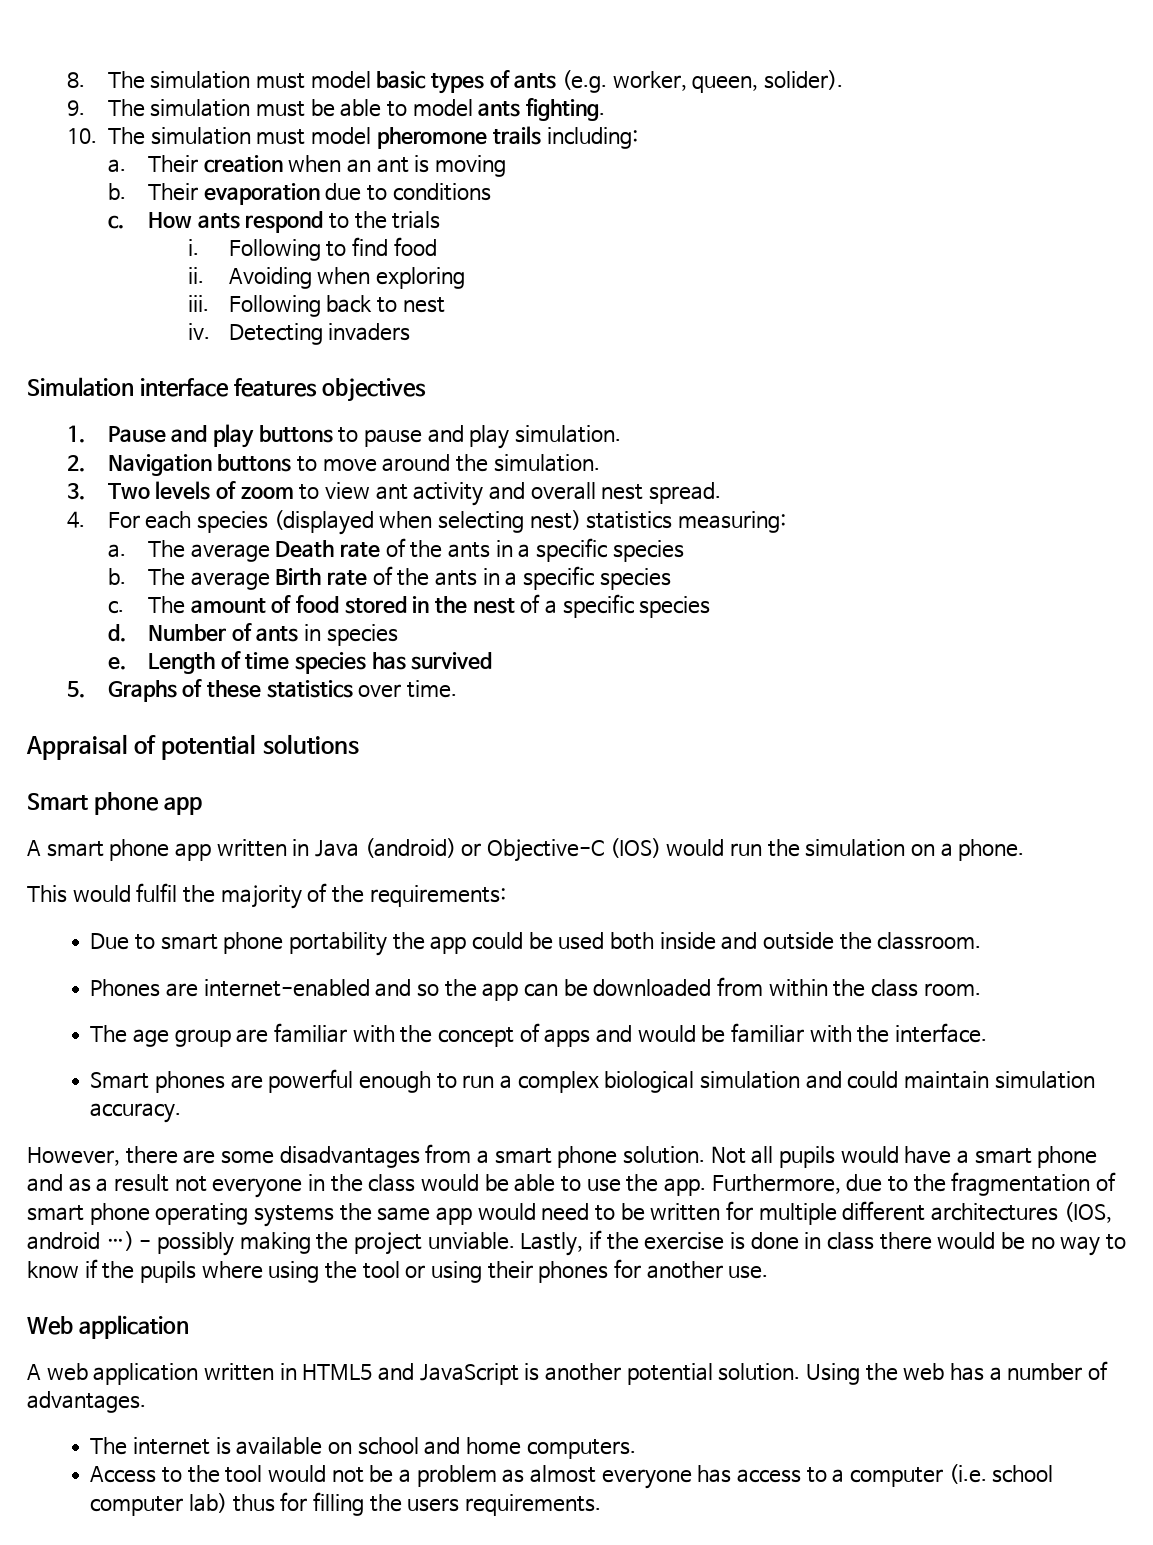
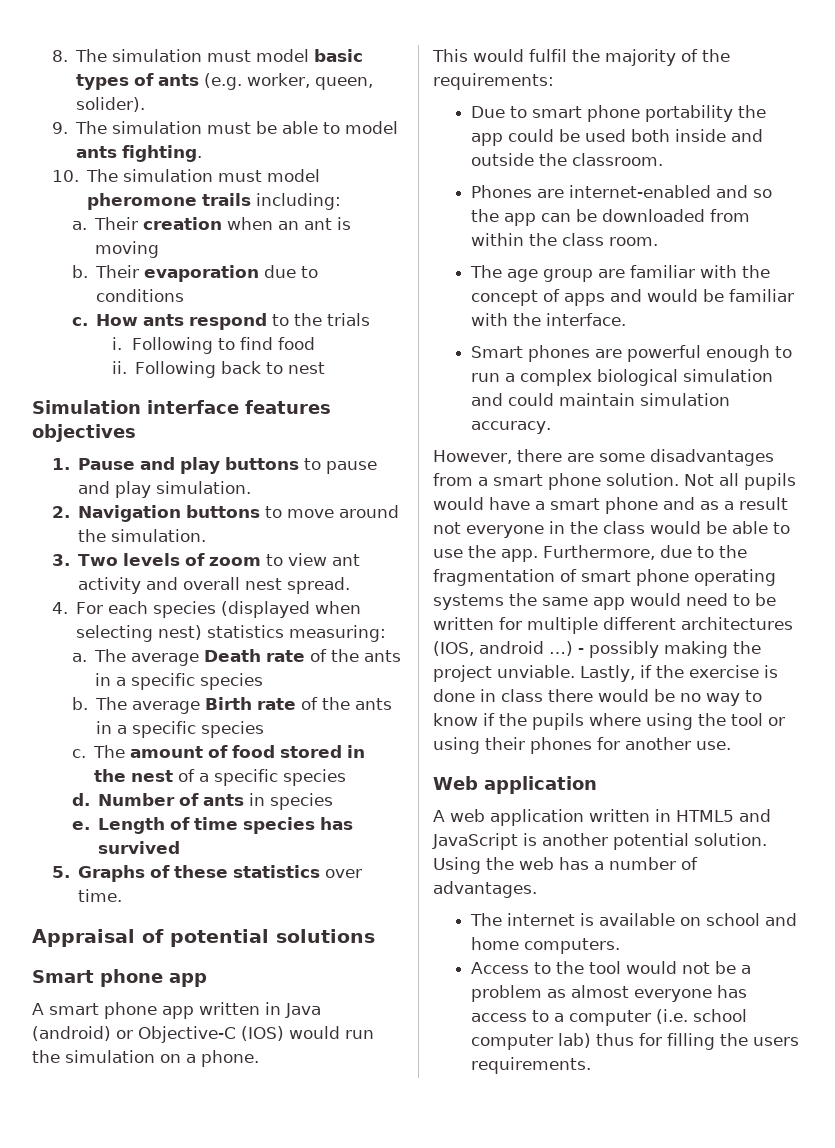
- Avoiding when exploring
- iii.
- iv. Detecting invaders

